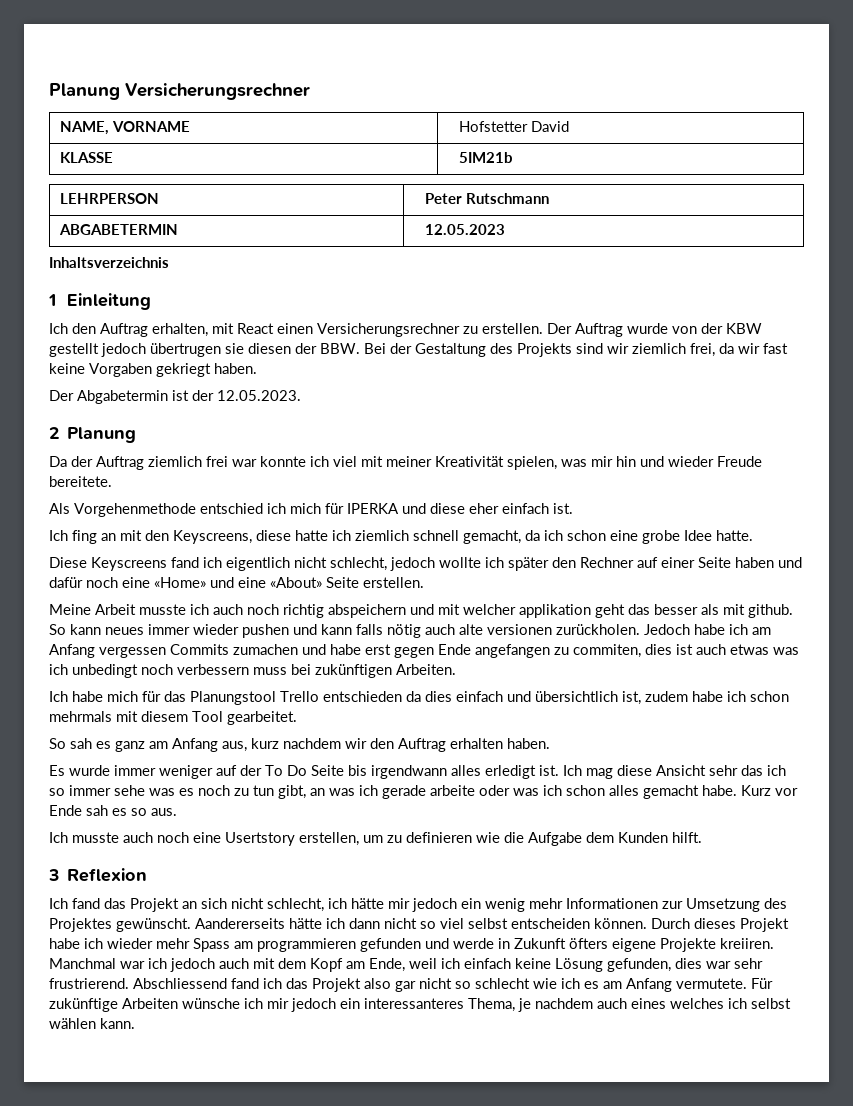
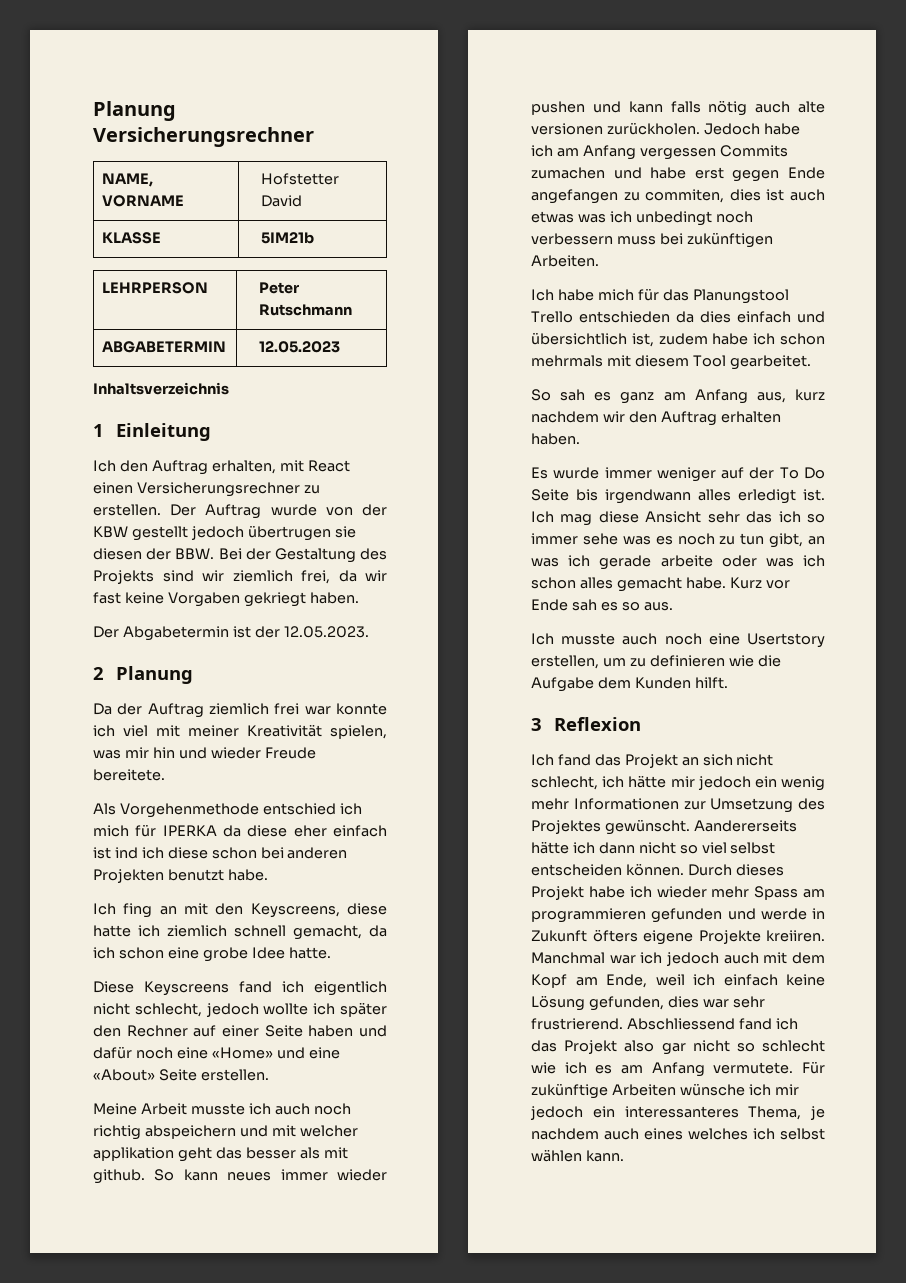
- Als Vorgehenmethode entschied ich mich für IPERKA und diese eher einfach ist.
+ Als Vorgehenmethode entschied ich mich für IPERKA da diese eher einfach ist ind ich diese schon bei anderen Projekten benutzt habe.

